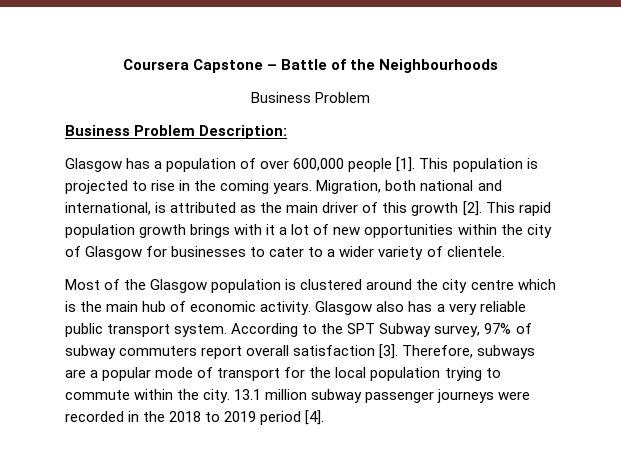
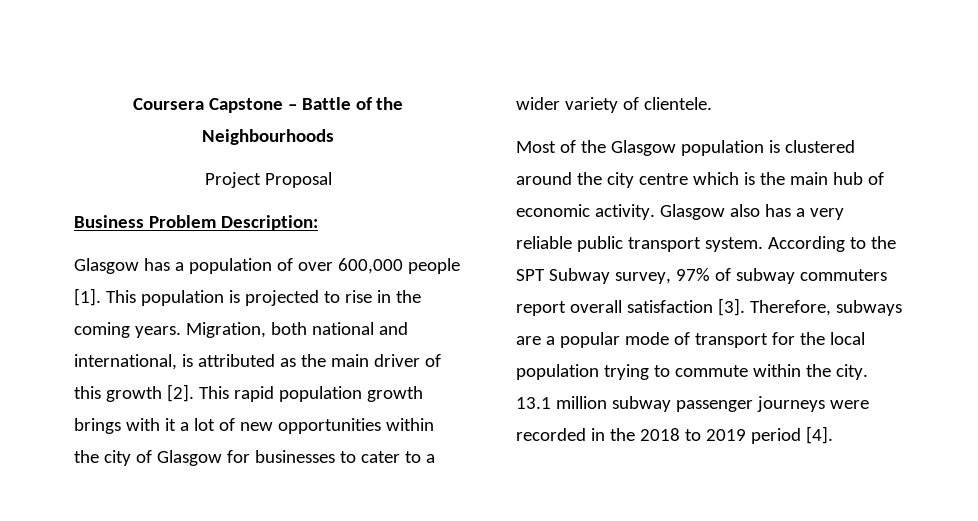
  Coursera Capstone – Battle of the Neighbourhoods
- Business Problem
+ Project Proposal

